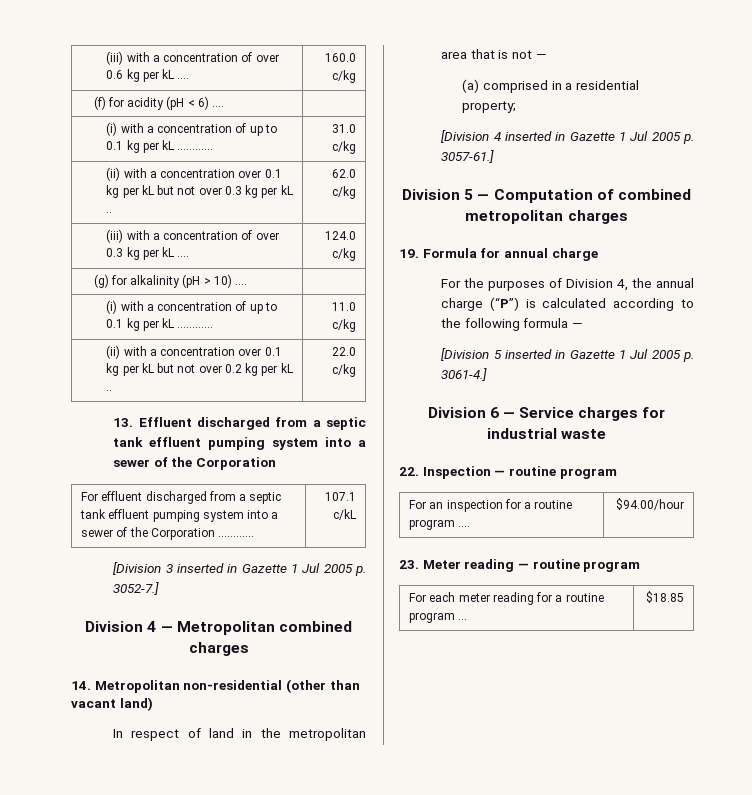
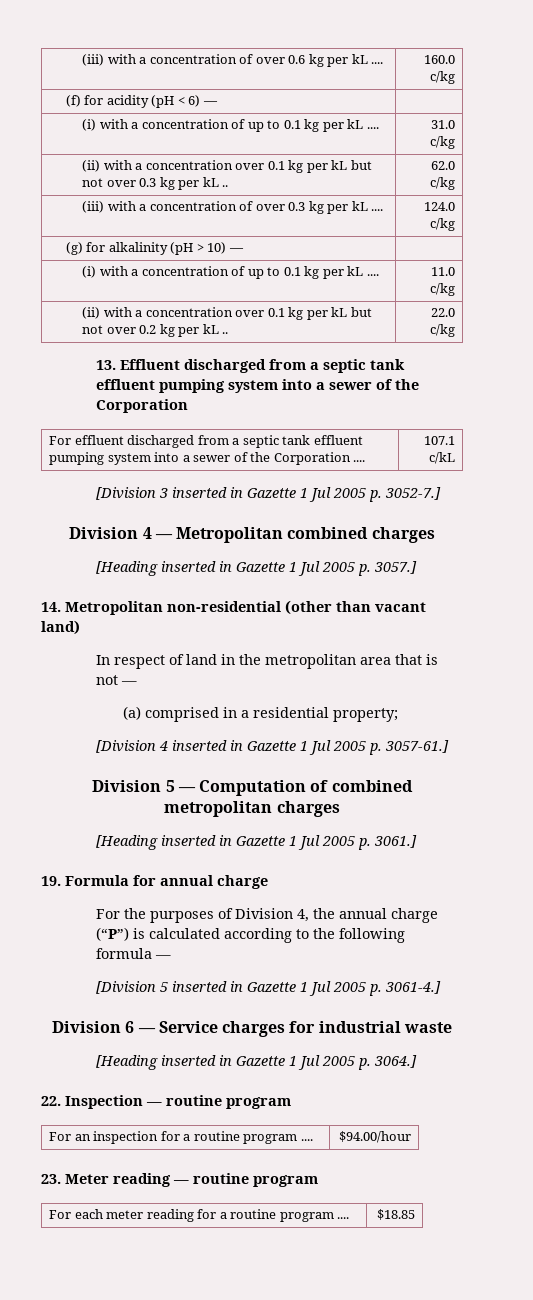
- (f) for acidity (pH < 6) .... |
+ (f) for acidity (pH < 6) — |
- (i) with a concentration of up to 0.1 kg per kL ………… | 31.0 c/kg
+ (i) with a concentration of up to 0.1 kg per kL .... | 31.0 c/kg
- (g) for alkalinity (pH > 10) .... |
+ (g) for alkalinity (pH > 10) — |
- (i) with a concentration of up to 0.1 kg per kL ………… | 11.0 c/kg
+ (i) with a concentration of up to 0.1 kg per kL .... | 11.0 c/kg
- For effluent discharged from a septic tank effluent pumping system into a sewer of the Corporation ………… | 107.1 c/kL
+ For effluent discharged from a septic tank effluent pumping system into a sewer of the Corporation .... | 107.1 c/kL
+ [Heading inserted in Gazette 1 Jul 2005 p. 3057.]
+ [Heading inserted in Gazette 1 Jul 2005 p. 3061.]
+ [Heading inserted in Gazette 1 Jul 2005 p. 3064.]
- For each meter reading for a routine program ... | $18.85
+ For each meter reading for a routine program .... | $18.85

